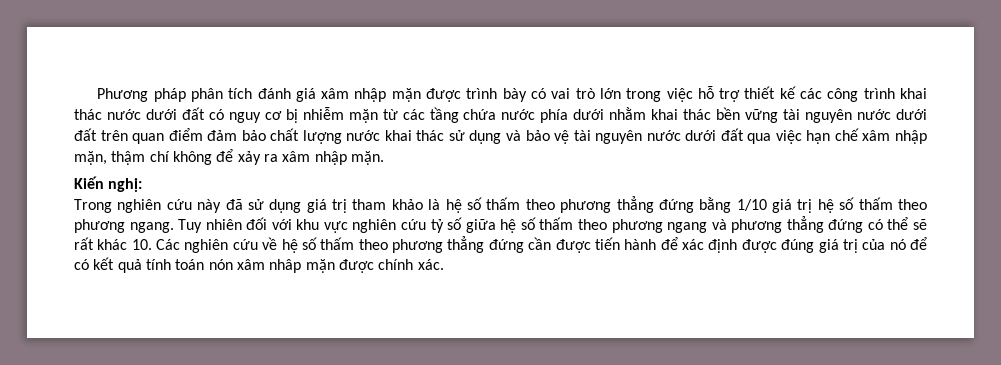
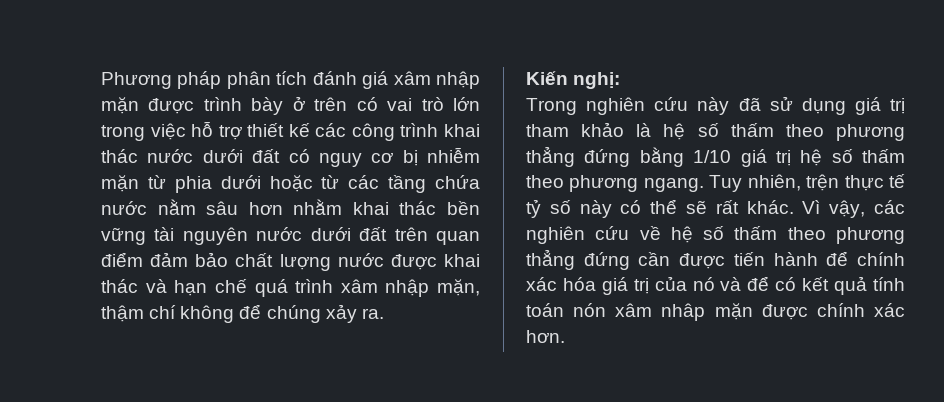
- Phương pháp phân tích đánh giá xâm nhập mặn được trình bày có vai trò lớn trong việc hỗ trợ thiết kế các công trình khai thác nước dưới đất có nguy cơ bị nhiễm mặn từ các tầng chứa nước phía dưới nhằm khai thác bền vững tài nguyên nước dưới đất trên quan điểm đảm bảo chất lượng nước khai thác sử dụng và bảo vệ tài nguyên nước dưới đất qua việc hạn chế xâm nhập mặn, thậm chí không để xảy ra xâm nhập mặn.
+ Phương pháp phân tích đánh giá xâm nhập mặn được trình bày ở trên có vai trò lớn trong việc hỗ trợ thiết kế các công trình khai thác nước dưới đất có nguy cơ bị nhiễm mặn từ phia dưới hoặc từ các tầng chứa nước nằm sâu hơn nhằm khai thác bền vững tài nguyên nước dưới đất trên quan điểm đảm bảo chất lượng nước được khai thác và hạn chế quá trình xâm nhập mặn, thậm chí không để chúng xảy ra.
- Tuy nhiên đối với khu vực nghiên cứu tỷ số giữa hệ số thấm theo phương ngang và phương thẳng đứng có thể sẽ rất khác 10. Các nghiên cứu về hệ số thấm theo phương thẳng đứng cần được tiến hành để xác định được đúng giá trị của nó để có kết quả tính toán nón xâm nhâp mặn được chính xác.
+ Tuy nhiên, trện thực tế tỷ số này có thể sẽ rất khác. Vì vậy, các nghiên cứu về hệ số thấm theo phương thẳng đứng cần được tiến hành để chính xác hóa giá trị của nó và để có kết quả tính toán nón xâm nhâp mặn được chính xác hơn.

